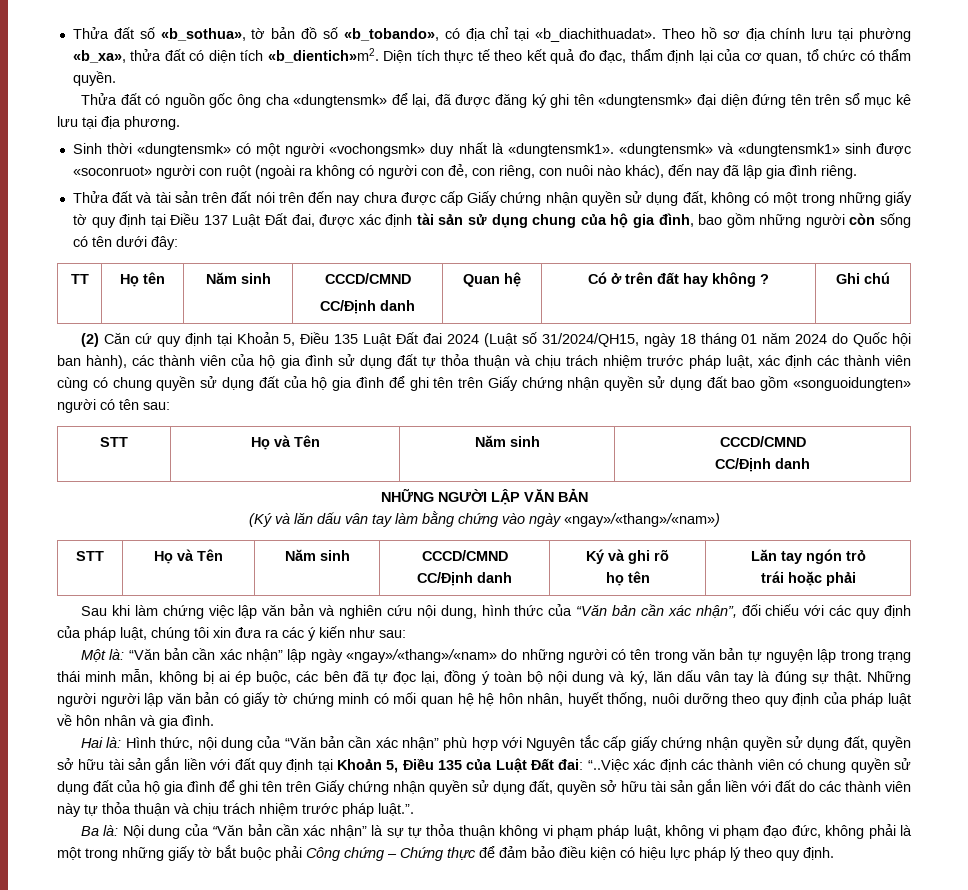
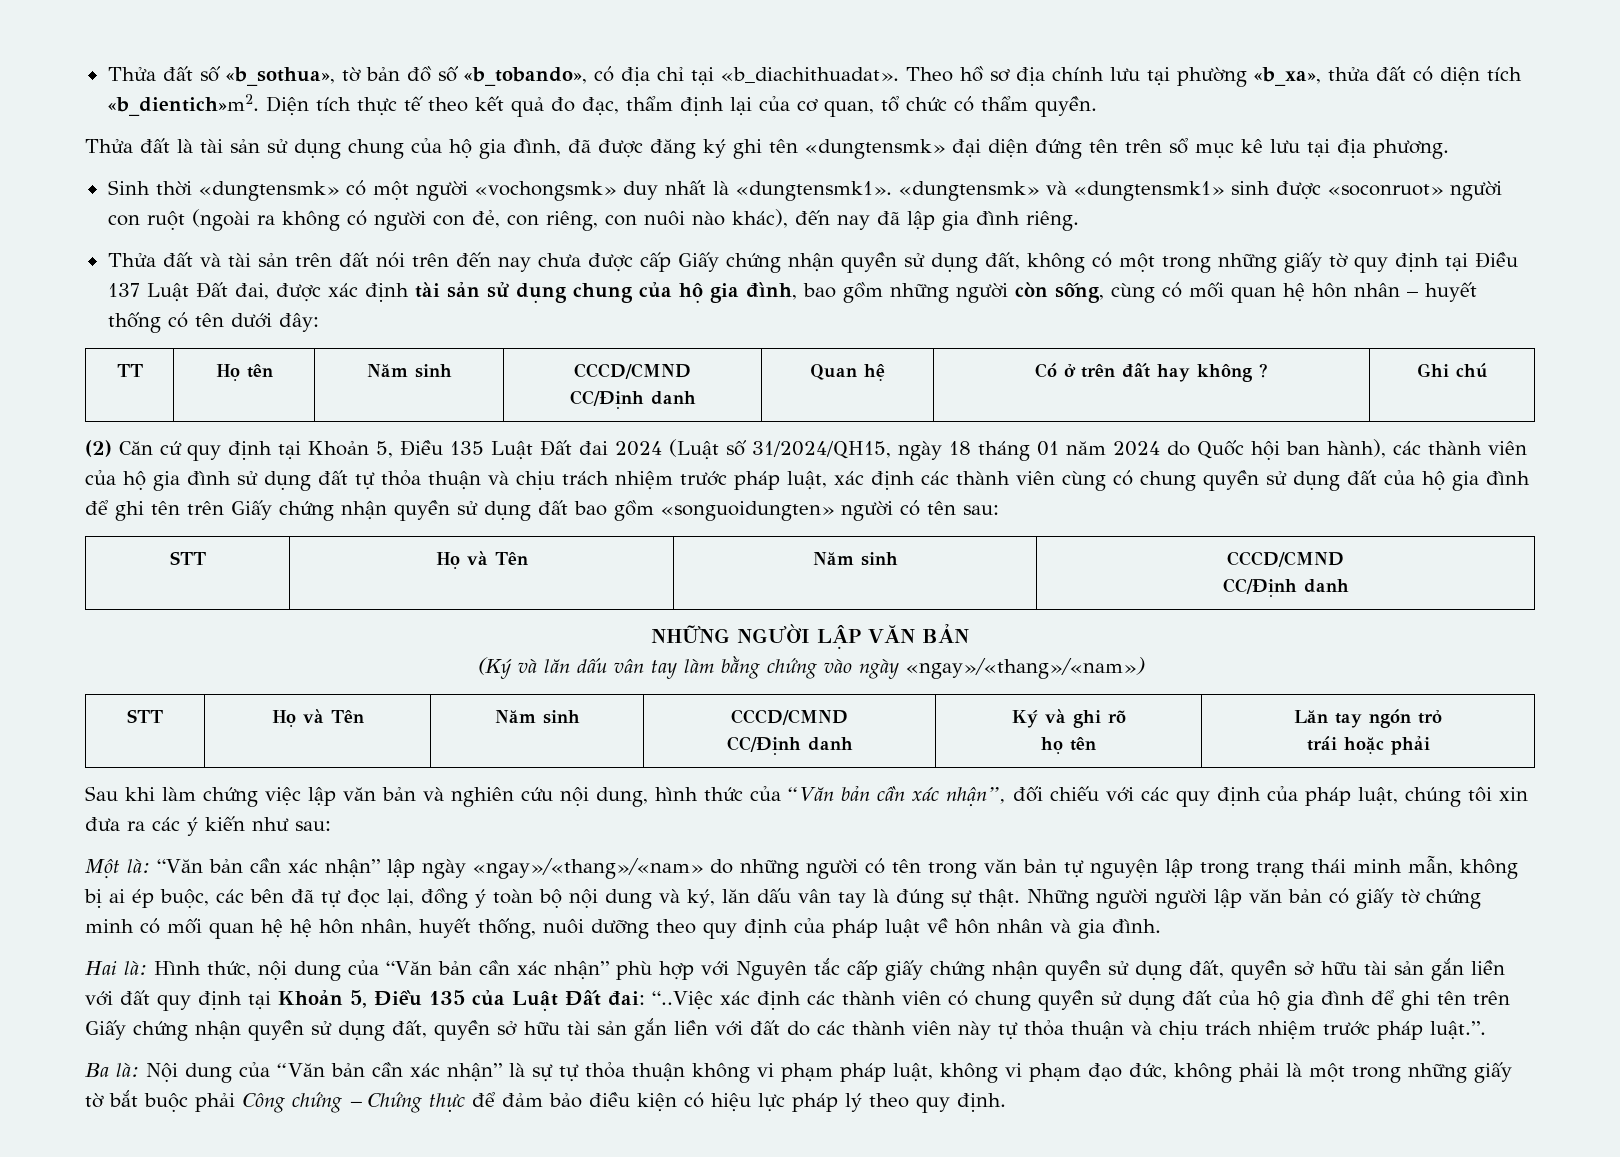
- Thửa đất có nguồn gốc ông cha «dungtensmk» để lại, đã được đăng ký ghi tên «dungtensmk» đại diện đứng tên trên sổ mục kê lưu tại địa phương.
+ Thửa đất là tài sản sử dụng chung của hộ gia đình, đã được đăng ký ghi tên «dungtensmk» đại diện đứng tên trên sổ mục kê lưu tại địa phương.
- Thửa đất và tài sản trên đất nói trên đến nay chưa được cấp Giấy chứng nhận quyền sử dụng đất, không có một trong những giấy tờ quy định tại Điều 137 Luật Đất đai, được xác định tài sản sử dụng chung của hộ gia đình, bao gồm những người còn sống có tên dưới đây:
+ Thửa đất và tài sản trên đất nói trên đến nay chưa được cấp Giấy chứng nhận quyền sử dụng đất, không có một trong những giấy tờ quy định tại Điều 137 Luật Đất đai, được xác định tài sản sử dụng chung của hộ gia đình, bao gồm những người còn sống, cùng có mối quan hệ hôn nhân – huyết thống có tên dưới đây:

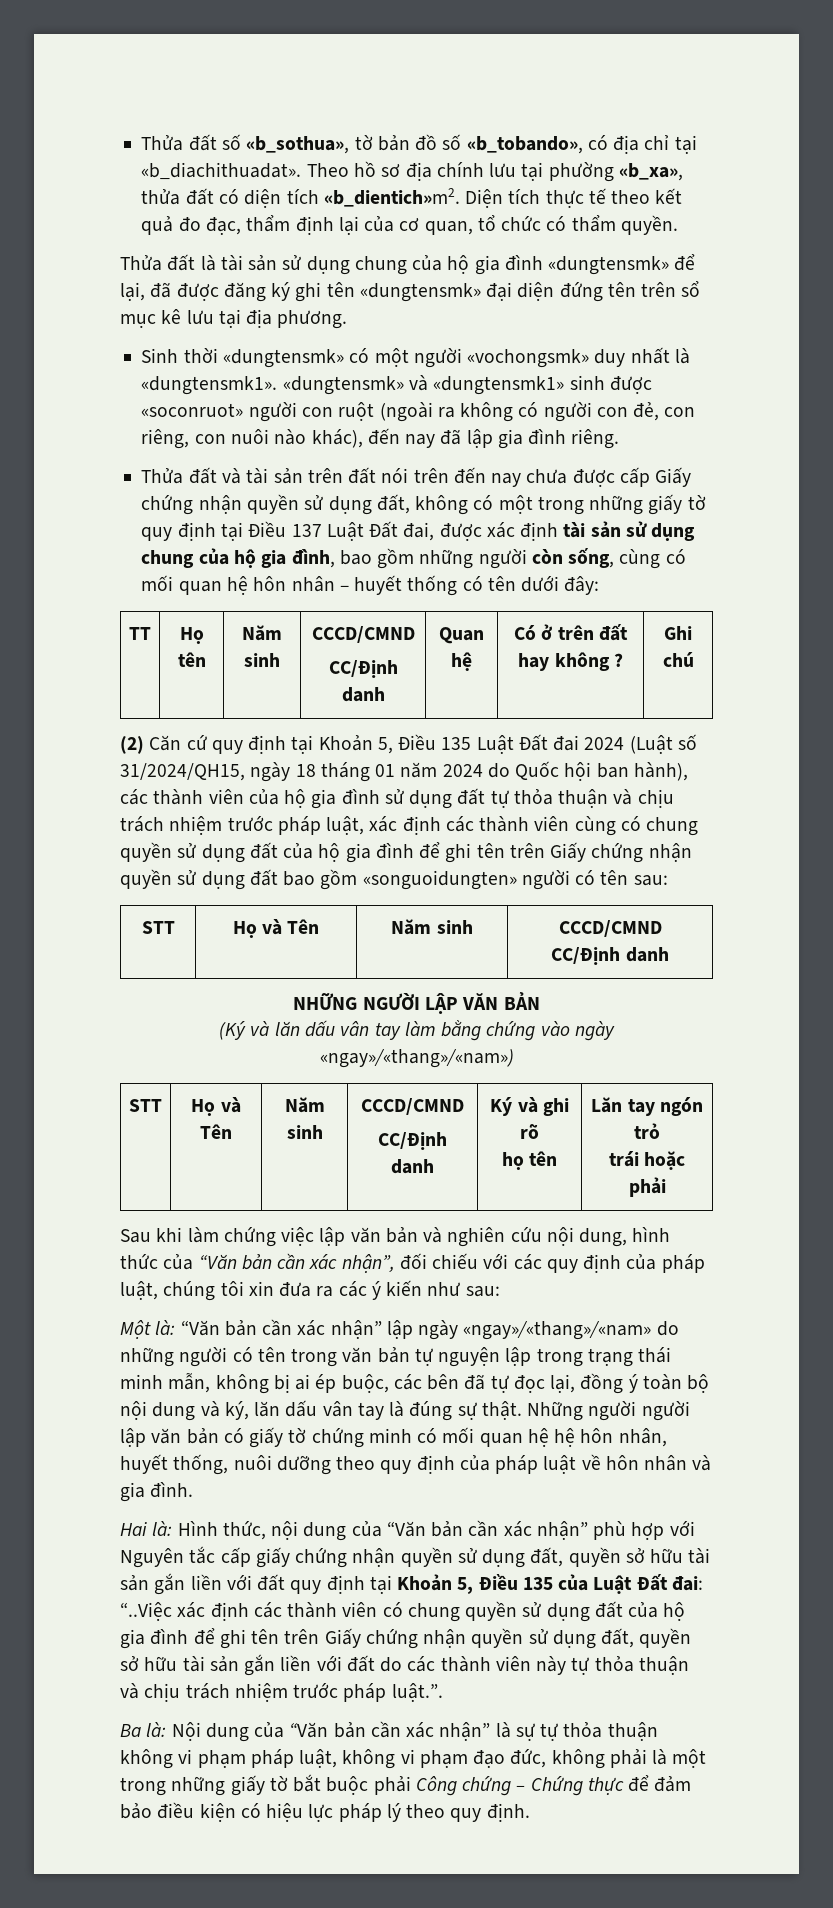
- Thửa đất là tài sản sử dụng chung của hộ gia đình, đã được đăng ký ghi tên «dungtensmk» đại diện đứng tên trên sổ mục kê lưu tại địa phương.
+ Thửa đất là tài sản sử dụng chung của hộ gia đình «dungtensmk» để lại, đã được đăng ký ghi tên «dungtensmk» đại diện đứng tên trên sổ mục kê lưu tại địa phương.

